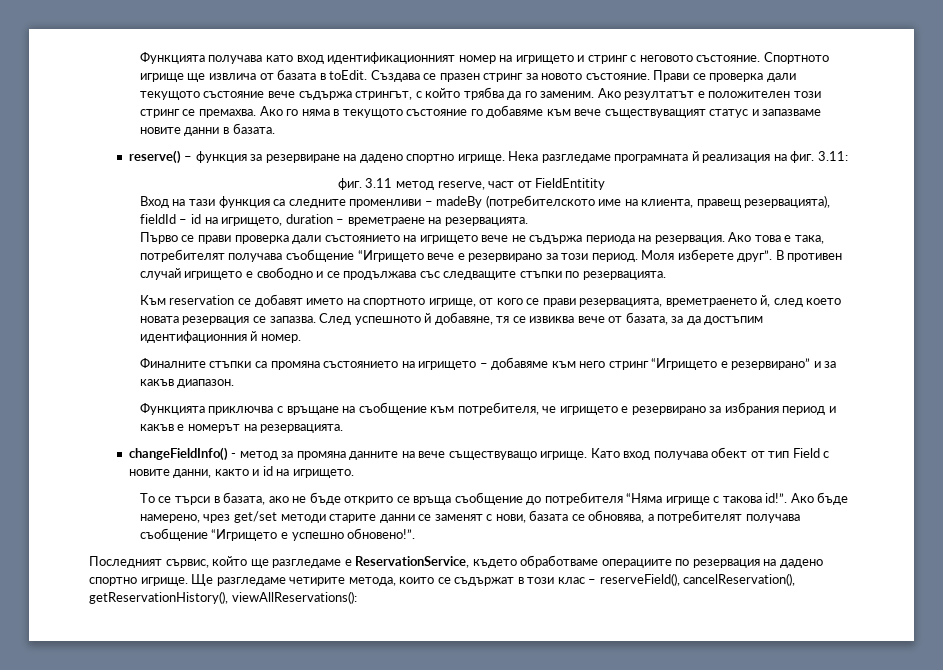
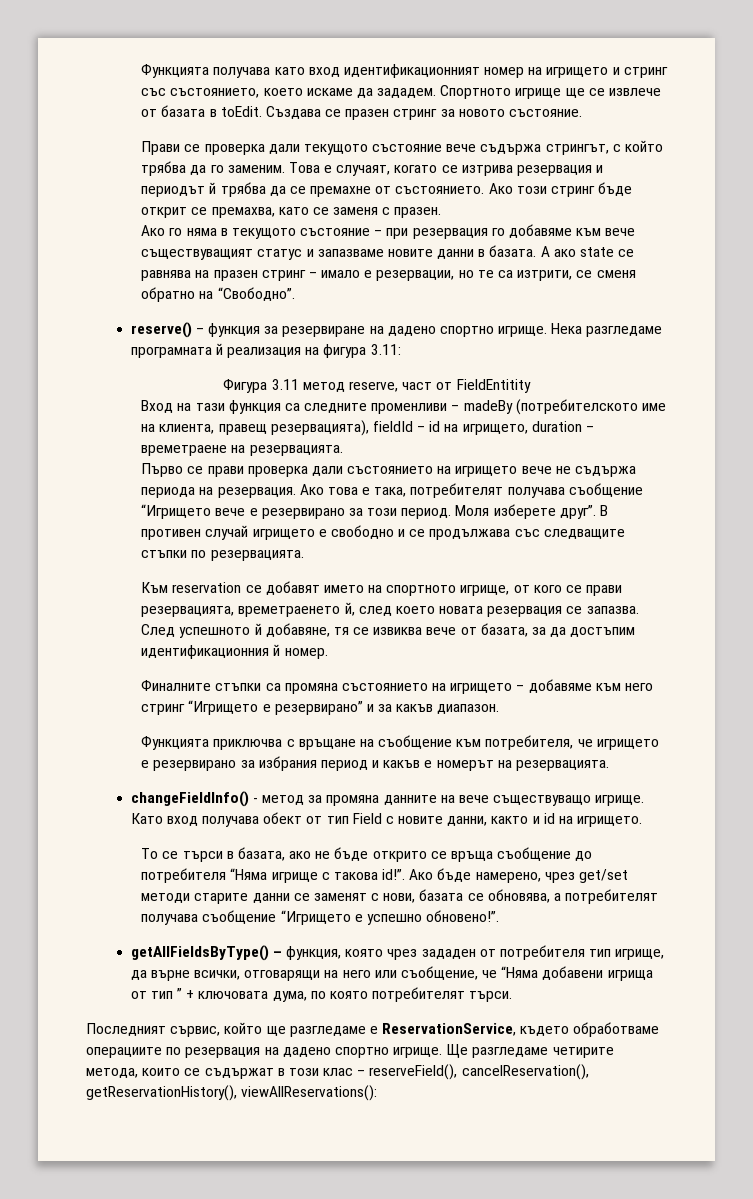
- Функцията получава като вход идентификационният номер на игрището и стринг с неговото състояние.
+ Функцията получава като вход идентификационният номер на игрището и стринг със състоянието, което искаме да зададем.
- Спортното игрище ще извлича от базата в toEdit.
+ Спортното игрище ще се извлече от базата в toEdit.
- Създава се празен стринг за новото състояние. Прави се проверка дали текущото състояние вече съдържа стрингът, с който трябва да го заменим.
+ Създава се празен стринг за новото състояние.
+ Прави се проверка дали текущото състояние вече съдържа стрингът, с който трябва да го заменим.
- Ако резултатът е положителен този стринг се премахва. Ако го няма в текущото състояние го добавяме към вече съществуващият статус и запазваме новите данни в базата.
+ Това е случаят, когато се изтрива резервация и периодът й трябва да се премахне от състоянието. Ако този стринг бъде открит се премахва, като се заменя с празен.
+ Ако го няма в текущото състояние – при резервация го добавяме към вече съществуващият статус и запазваме новите данни в базата. А ако state се равнява на празен стринг – имало е резервации, но те са изтрити, се сменя обратно на “Свободно”.
- Нека разгледаме програмната й реализация на фиг. 3.11:
+ Нека разгледаме програмната й реализация на фигура 3.11:
- фиг. 3.11 метод reserve, част от FieldEntitity
+ Фигура 3.11 метод reserve, част от FieldEntitity
- След успешното й добавяне, тя се извиква вече от базата, за да достъпим идентифационния й номер.
+ След успешното й добавяне, тя се извиква вече от базата, за да достъпим идентификационния й номер.
+ getAllFieldsByType() – функция, която чрез зададен от потребителя тип игрище, да върне всички, отговарящи на него или съобщение, че “Няма добавени игрища от тип ” + ключовата дума, по която потребителят търси.

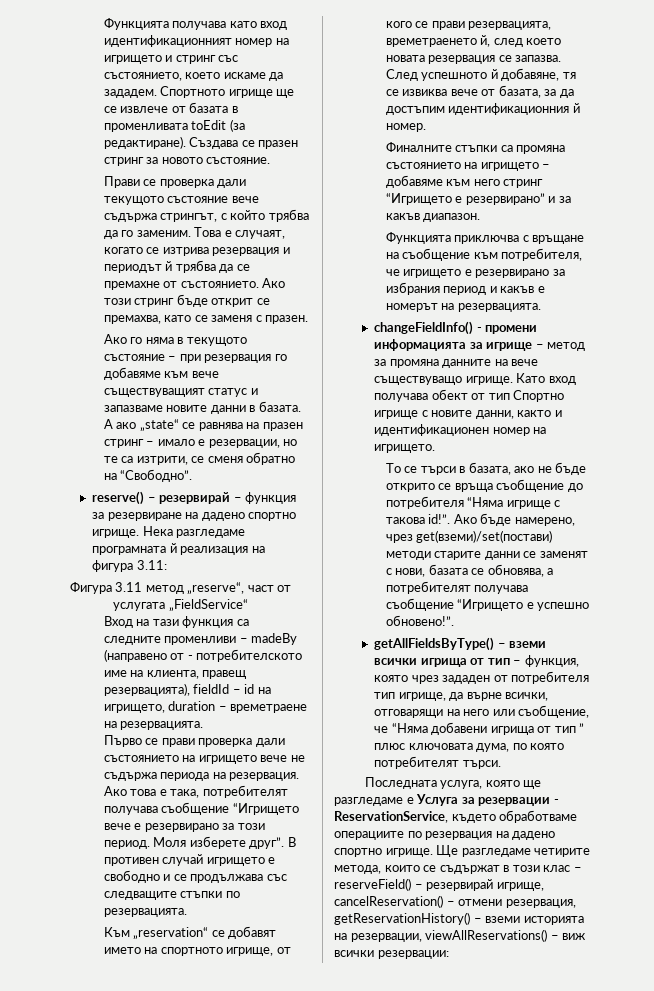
- Спортното игрище ще се извлече от базата в toEdit.
+ Спортното игрище ще се извлече от базата в променливата toEdit (за редактиране).
- А ако state се равнява на празен стринг – имало е резервации, но те са изтрити, се сменя обратно на “Свободно”.
+ А ако „state“ се равнява на празен стринг – имало е резервации, но те са изтрити, се сменя обратно на “Свободно”.
- reserve() – функция за резервиране на дадено спортно игрище.
+ reserve() – резервирай – функция за резервиране на дадено спортно игрище.
- Фигура 3.11 метод reserve, част от FieldEntitity
+ Фигура 3.11 метод „reserve“, част от услугата „FieldService“
- Вход на тази функция са следните променливи – madeBy (потребителското име на клиента, правещ резервацията), fieldId – id на игрището, duration – времетраене на резервацията.
+ Вход на тази функция са следните променливи – madeBy (направено от - потребителското име на клиента, правещ резервацията), fieldId – id на игрището, duration – времетраене на резервацията.
- Към reservation се добавят името на спортното игрище, от кого се прави резервацията, времетраенето й, след което новата резервация се запазва.
+ Към „reservation“ се добавят името на спортното игрище, от кого се прави резервацията, времетраенето й, след което новата резервация се запазва.
- changeFieldInfo() - метод за промяна данните на вече съществуващо игрище.
+ changeFieldInfo() - промени информацията за игрище – метод за промяна данните на вече съществуващо игрище.
- Като вход получава обект от тип Field с новите данни, както и id на игрището.
+ Като вход получава обект от тип Спортно игрище с новите данни, както и идентификационен номер на игрището.
- Ако бъде намерено, чрез get/set методи старите данни се заменят с нови, базата се обновява, а потребителят получава съобщение “Игрището е успешно обновено!”.
+ Ако бъде намерено, чрез get(вземи)/set(постави) методи старите данни се заменят с нови, базата се обновява, а потребителят получава съобщение “Игрището е успешно обновено!”.
- getAllFieldsByType() – функция, която чрез зададен от потребителя тип игрище, да върне всички, отговарящи на него или съобщение, че “Няма добавени игрища от тип ” + ключовата дума, по която потребителят търси.
+ getAllFieldsByType() – вземи всички игрища от тип – функция, която чрез зададен от потребителя тип игрище, да върне всички, отговарящи на него или съобщение, че “Няма добавени игрища от тип ” плюс ключовата дума, по която потребителят търси.
- Последният сървис, който ще разгледаме е ReservationService, където обработваме операциите по резервация на дадено спортно игрище.
+ Последната услуга, която ще разгледаме е Услуга за резервации - ReservationService, където обработваме операциите по резервация на дадено спортно игрище.
- Ще разгледаме четирите метода, които се съдържат в този клас – reserveField(), cancelReservation(), getReservationHistory(), viewAllReservations():
+ Ще разгледаме четирите метода, които се съдържат в този клас – reserveField() – резервирай игрище, cancelReservation() – отмени резервация, getReservationHistory() – вземи историята на резервации, viewAllReservations() – виж всички резервации:

